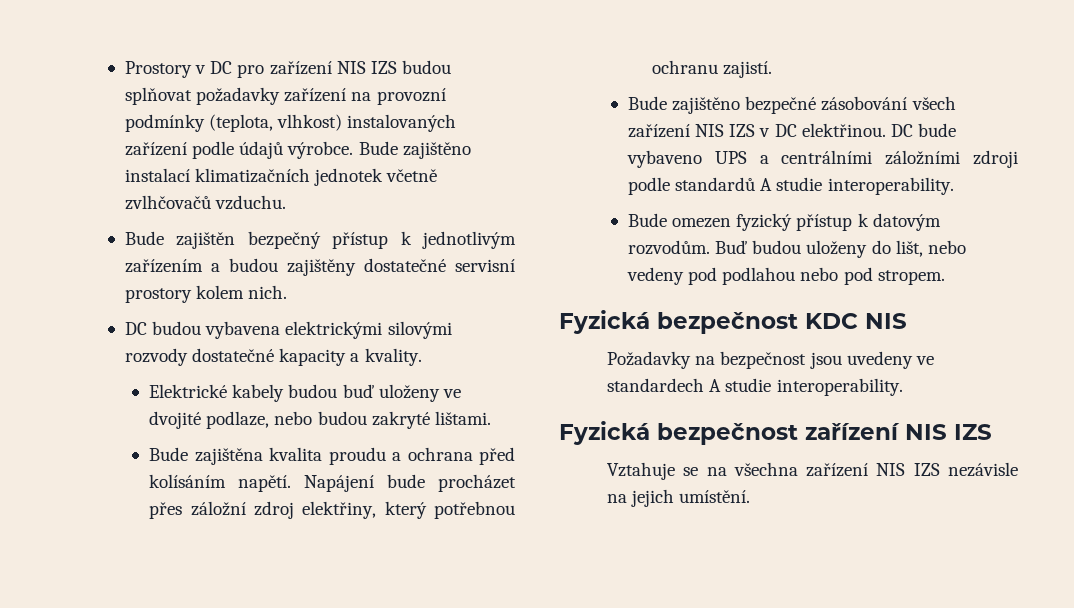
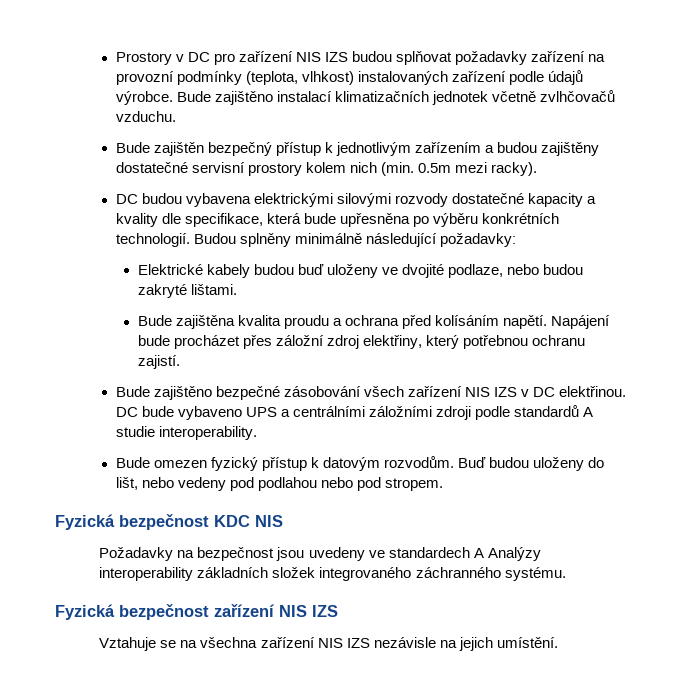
- Bude zajištěn bezpečný přístup k jednotlivým zařízením a budou zajištěny dostatečné servisní prostory kolem nich.
+ Bude zajištěn bezpečný přístup k jednotlivým zařízením a budou zajištěny dostatečné servisní prostory kolem nich (min. 0.5m mezi racky).
- DC budou vybavena elektrickými silovými rozvody dostatečné kapacity a kvality.
+ DC budou vybavena elektrickými silovými rozvody dostatečné kapacity a kvality dle specifikace, která bude upřesněna po výběru konkrétních technologií. Budou splněny minimálně následující požadavky:
- Požadavky na bezpečnost jsou uvedeny ve standardech A studie interoperability.
+ Požadavky na bezpečnost jsou uvedeny ve standardech A Analýzy interoperability základních složek integrovaného záchranného systému.

